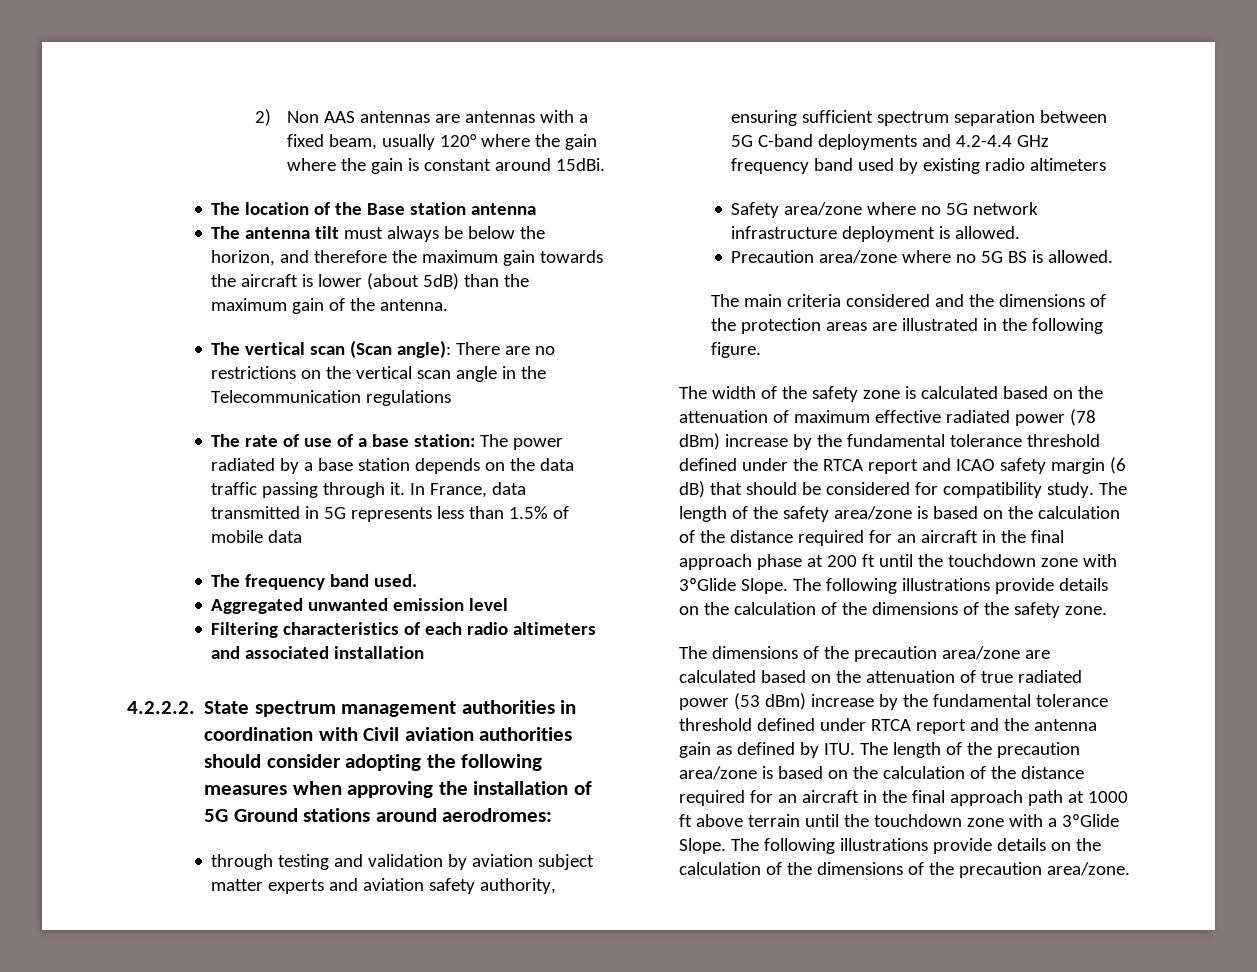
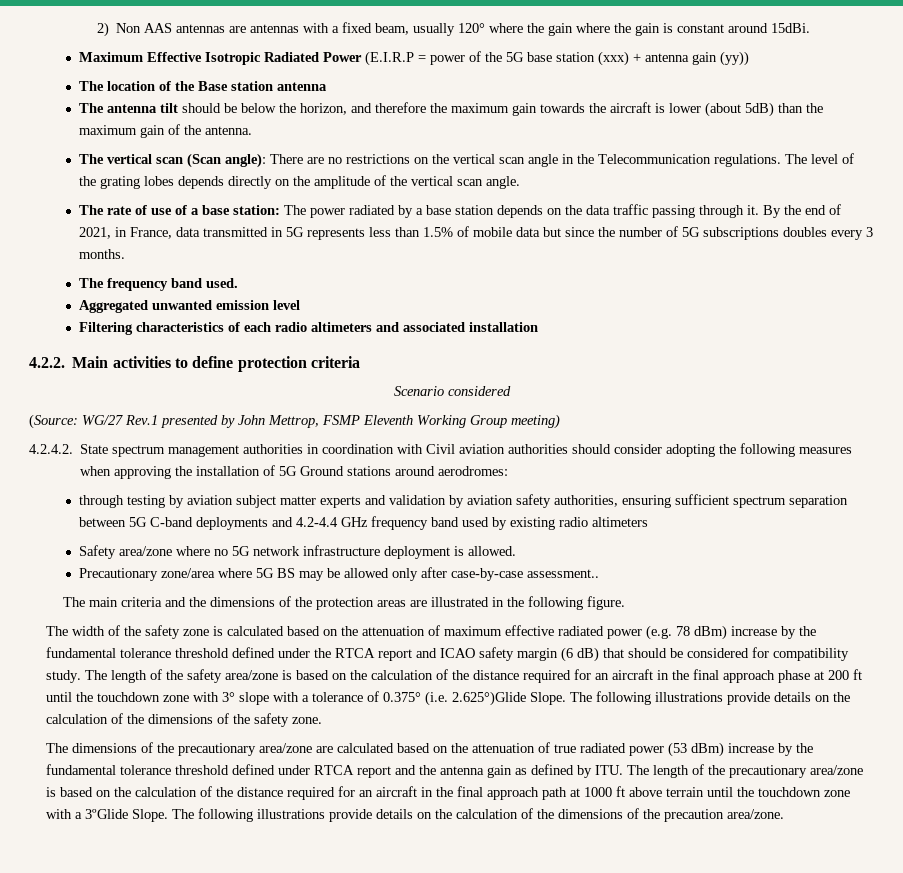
+ Maximum Effective Isotropic Radiated Power (E.I.R.P = power of the 5G base station (xxx) + antenna gain (yy))
- The antenna tilt must always be below the horizon, and therefore the maximum gain towards the aircraft is lower (about 5dB) than the maximum gain of the antenna.
+ The antenna tilt should be below the horizon, and therefore the maximum gain towards the aircraft is lower (about 5dB) than the maximum gain of the antenna.
- The vertical scan (Scan angle): There are no restrictions on the vertical scan angle in the Telecommunication regulations
+ The vertical scan (Scan angle): There are no restrictions on the vertical scan angle in the Telecommunication regulations. The level of the grating lobes depends directly on the amplitude of the vertical scan angle.
- In France, data transmitted in 5G represents less than 1.5% of mobile data
+ By the end of 2021, in France, data transmitted in 5G represents less than 1.5% of mobile data but since the number of 5G subscriptions doubles every 3 months.
- 4.2.2.2. State spectrum management authorities in coordination with Civil aviation authorities should consider adopting the following measures when approving the installation of 5G Ground stations around aerodromes:
+ 4.2.2. Main activities to define protection criteria
+ Scenario considered
+ (Source: WG/27 Rev.1 presented by John Mettrop, FSMP Eleventh Working Group meeting)
+ 4.2.4.2. State spectrum management authorities in coordination with Civil aviation authorities should consider adopting the following measures when approving the installation of 5G Ground stations around aerodromes:
- through testing and validation by aviation subject matter experts and aviation safety authority, ensuring sufficient spectrum separation between 5G C-band deployments and 4.2-4.4 GHz frequency band used by existing radio altimeters
+ through testing by aviation subject matter experts and validation by aviation safety authorities, ensuring sufficient spectrum separation between 5G C-band deployments and 4.2-4.4 GHz frequency band used by existing radio altimeters
- Precaution area/zone where no 5G BS is allowed.
+ Precautionary zone/area where 5G BS may be allowed only after case-by-case assessment..
- The main criteria considered and the dimensions of the protection areas are illustrated in the following figure.
+ The main criteria and the dimensions of the protection areas are illustrated in the following figure.
- The width of the safety zone is calculated based on the attenuation of maximum effective radiated power (78 dBm) increase by the fundamental tolerance threshold defined under the RTCA report and ICAO safety margin (6 dB) that should be considered for compatibility study.
+ The width of the safety zone is calculated based on the attenuation of maximum effective radiated power (e.g. 78 dBm) increase by the fundamental tolerance threshold defined under the RTCA report and ICAO safety margin (6 dB) that should be considered for compatibility study.
- The length of the safety area/zone is based on the calculation of the distance required for an aircraft in the final approach phase at 200 ft until the touchdown zone with 3ºGlide Slope.
+ The length of the safety area/zone is based on the calculation of the distance required for an aircraft in the final approach phase at 200 ft until the touchdown zone with 3° slope with a tolerance of 0.375° (i.e. 2.625°)Glide Slope.
- The dimensions of the precaution area/zone are calculated based on the attenuation of true radiated power (53 dBm) increase by the fundamental tolerance threshold defined under RTCA report and the antenna gain as defined by ITU. The length of the precaution area/zone is based on the calculation of the distance required for an aircraft in the final approach path at 1000 ft above terrain until the touchdown zone with a 3ºGlide Slope.
+ The dimensions of the precautionary area/zone are calculated based on the attenuation of true radiated power (53 dBm) increase by the fundamental tolerance threshold defined under RTCA report and the antenna gain as defined by ITU. The length of the precautionary area/zone is based on the calculation of the distance required for an aircraft in the final approach path at 1000 ft above terrain until the touchdown zone with a 3ºGlide Slope.

